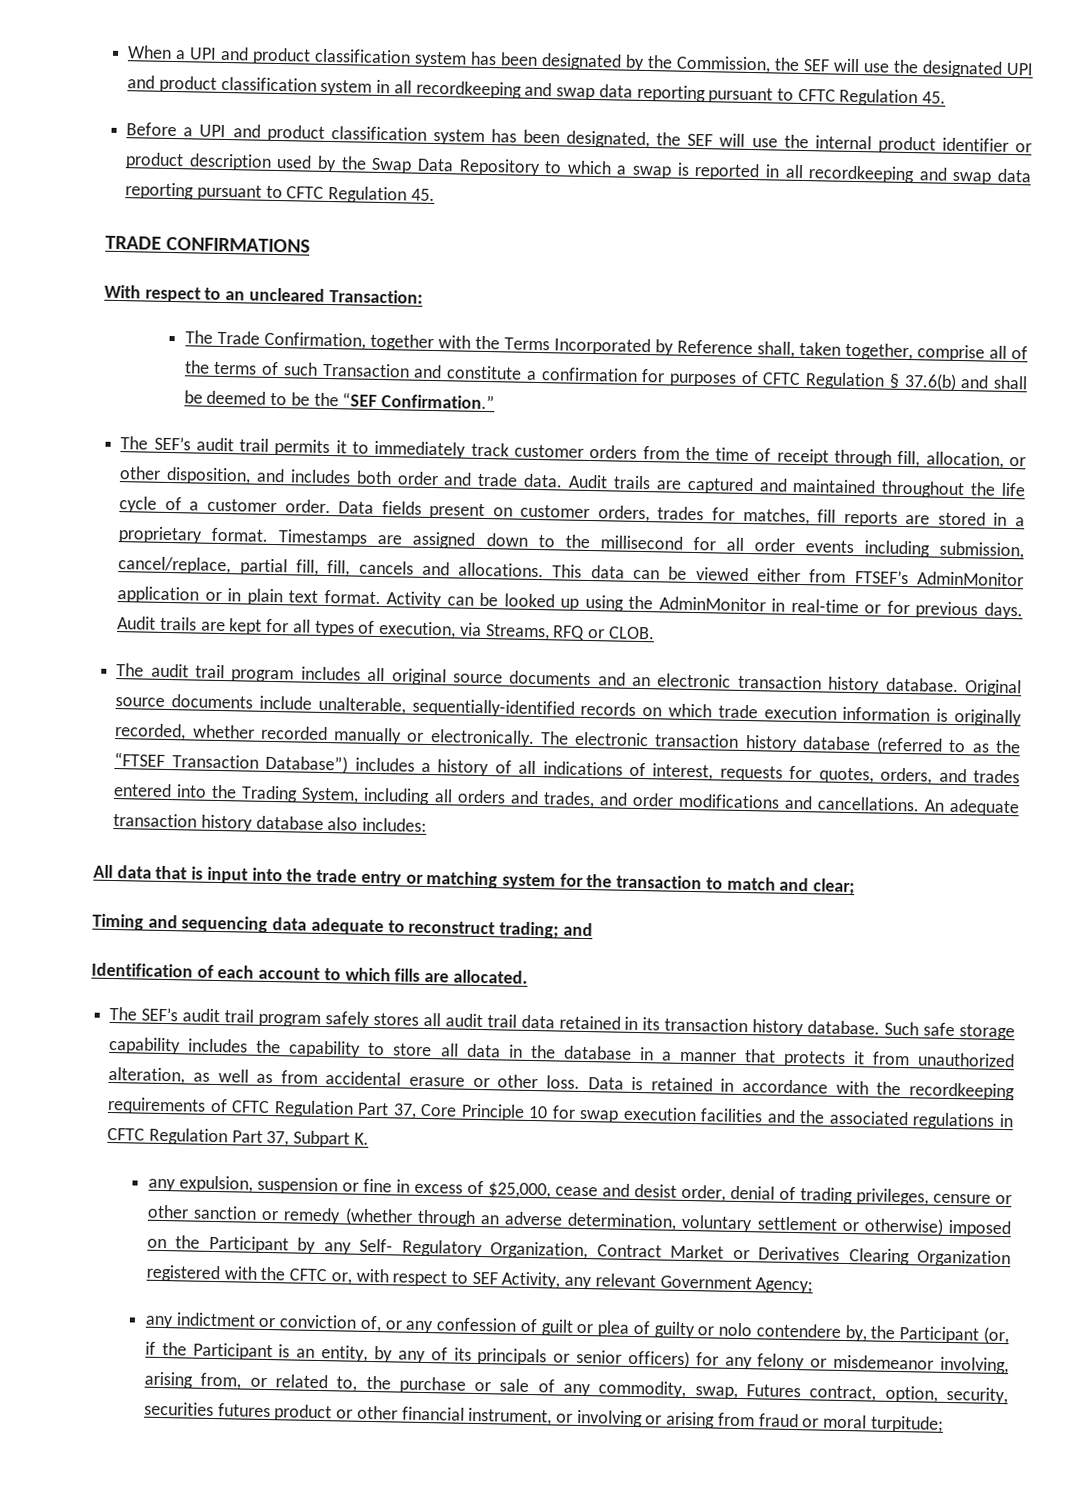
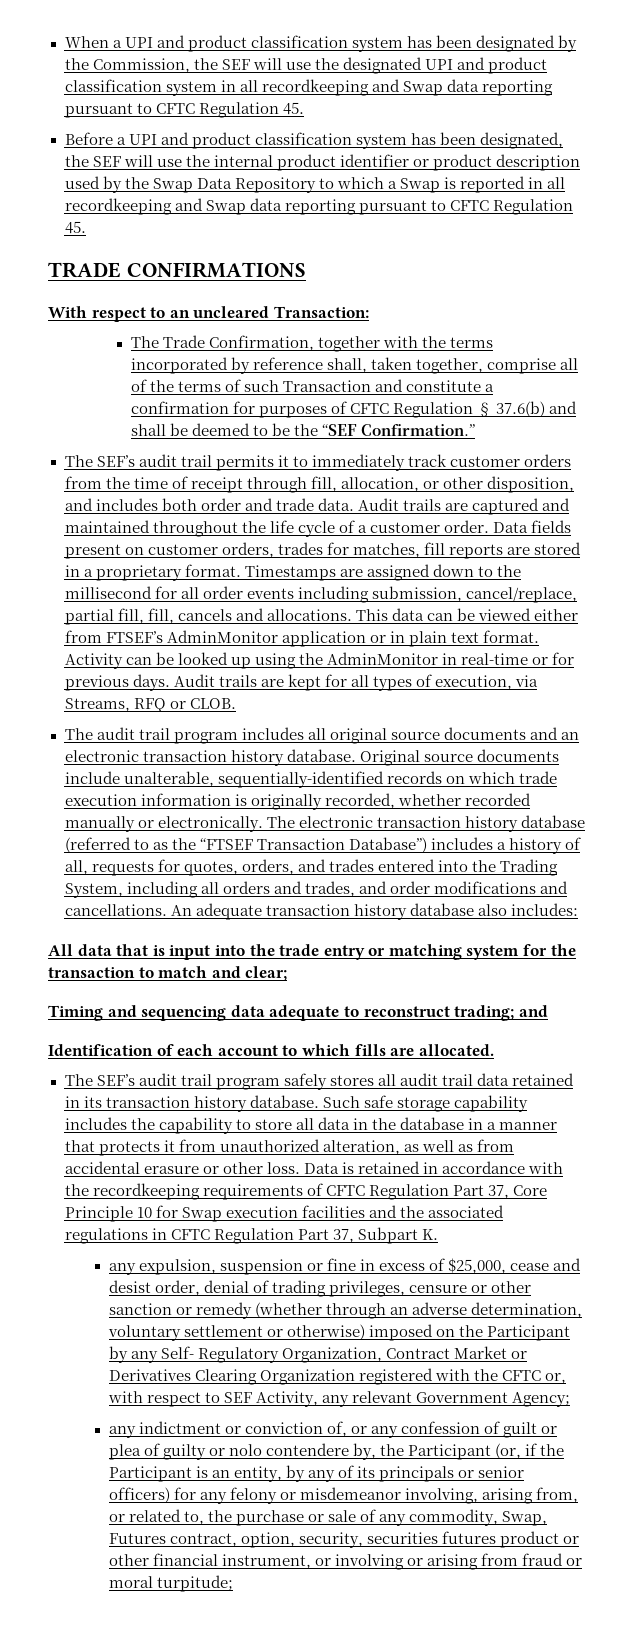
- When a UPI and product classification system has been designated by the Commission, the SEF will use the designated UPI and product classification system in all recordkeeping and swap data reporting pursuant to CFTC Regulation 45.
+ When a UPI and product classification system has been designated by the Commission, the SEF will use the designated UPI and product classification system in all recordkeeping and Swap data reporting pursuant to CFTC Regulation 45.
- Before a UPI and product classification system has been designated, the SEF will use the internal product identifier or product description used by the Swap Data Repository to which a swap is reported in all recordkeeping and swap data reporting pursuant to CFTC Regulation 45.
+ Before a UPI and product classification system has been designated, the SEF will use the internal product identifier or product description used by the Swap Data Repository to which a Swap is reported in all recordkeeping and Swap data reporting pursuant to CFTC Regulation 45.
- The Trade Confirmation, together with the Terms Incorporated by Reference shall, taken together, comprise all of the terms of such Transaction and constitute a confirmation for purposes of CFTC Regulation § 37.6(b) and shall be deemed to be the “SEF Confirmation.”
+ The Trade Confirmation, together with the terms incorporated by reference shall, taken together, comprise all of the terms of such Transaction and constitute a confirmation for purposes of CFTC Regulation § 37.6(b) and shall be deemed to be the “SEF Confirmation.”
- The electronic transaction history database (referred to as the “FTSEF Transaction Database”) includes a history of all indications of interest, requests for quotes, orders, and trades entered into the Trading System, including all orders and trades, and order modifications and cancellations.
+ The electronic transaction history database (referred to as the “FTSEF Transaction Database”) includes a history of all, requests for quotes, orders, and trades entered into the Trading System, including all orders and trades, and order modifications and cancellations.
- Data is retained in accordance with the recordkeeping requirements of CFTC Regulation Part 37, Core Principle 10 for swap execution facilities and the associated regulations in CFTC Regulation Part 37, Subpart K.
+ Data is retained in accordance with the recordkeeping requirements of CFTC Regulation Part 37, Core Principle 10 for Swap execution facilities and the associated regulations in CFTC Regulation Part 37, Subpart K.
- any indictment or conviction of, or any confession of guilt or plea of guilty or nolo contendere by, the Participant (or, if the Participant is an entity, by any of its principals or senior officers) for any felony or misdemeanor involving, arising from, or related to, the purchase or sale of any commodity, swap, Futures contract, option, security, securities futures product or other financial instrument, or involving or arising from fraud or moral turpitude;
+ any indictment or conviction of, or any confession of guilt or plea of guilty or nolo contendere by, the Participant (or, if the Participant is an entity, by any of its principals or senior officers) for any felony or misdemeanor involving, arising from, or related to, the purchase or sale of any commodity, Swap, Futures contract, option, security, securities futures product or other financial instrument, or involving or arising from fraud or moral turpitude;

